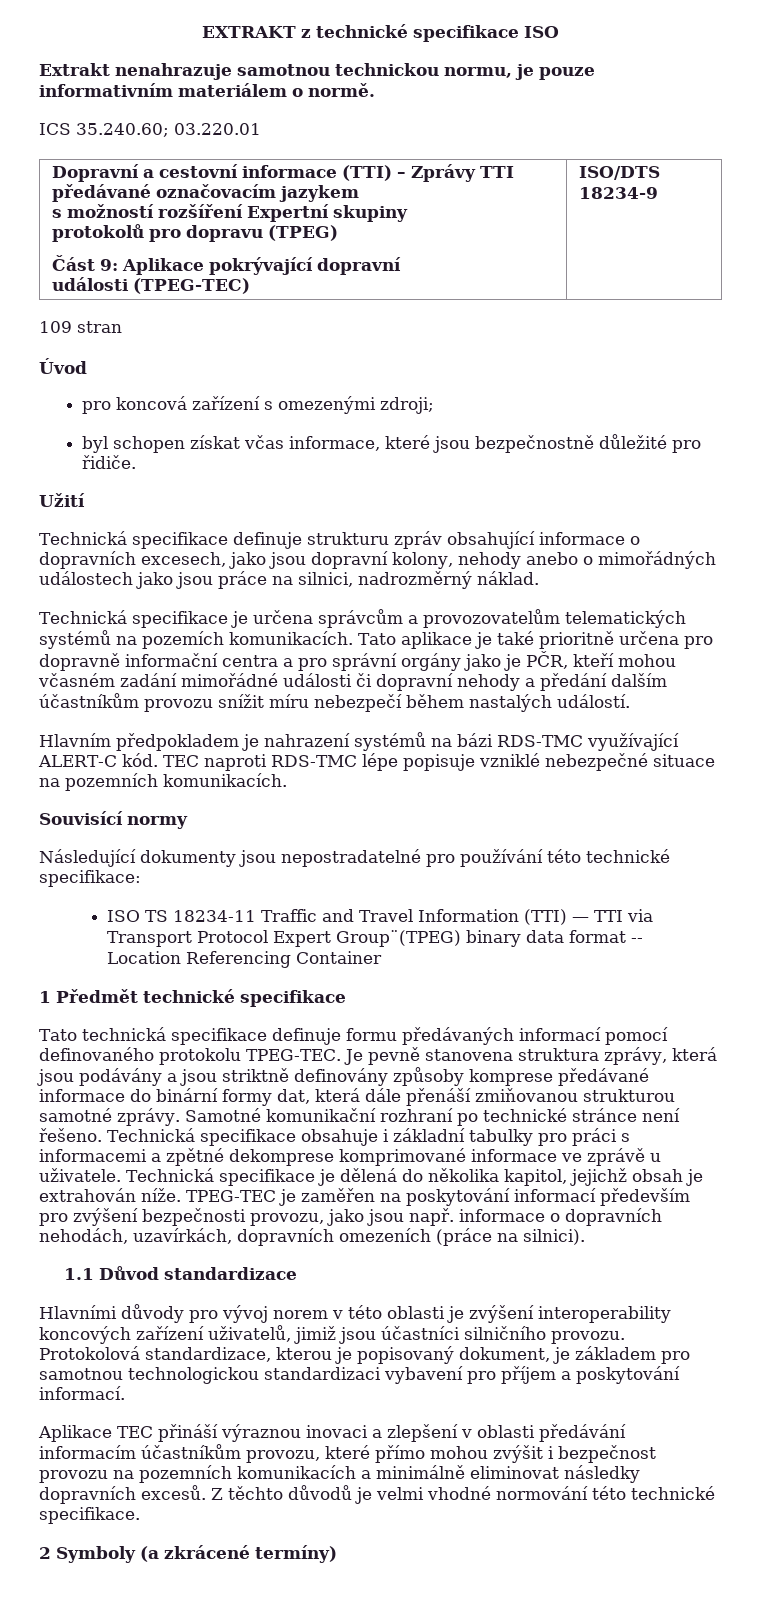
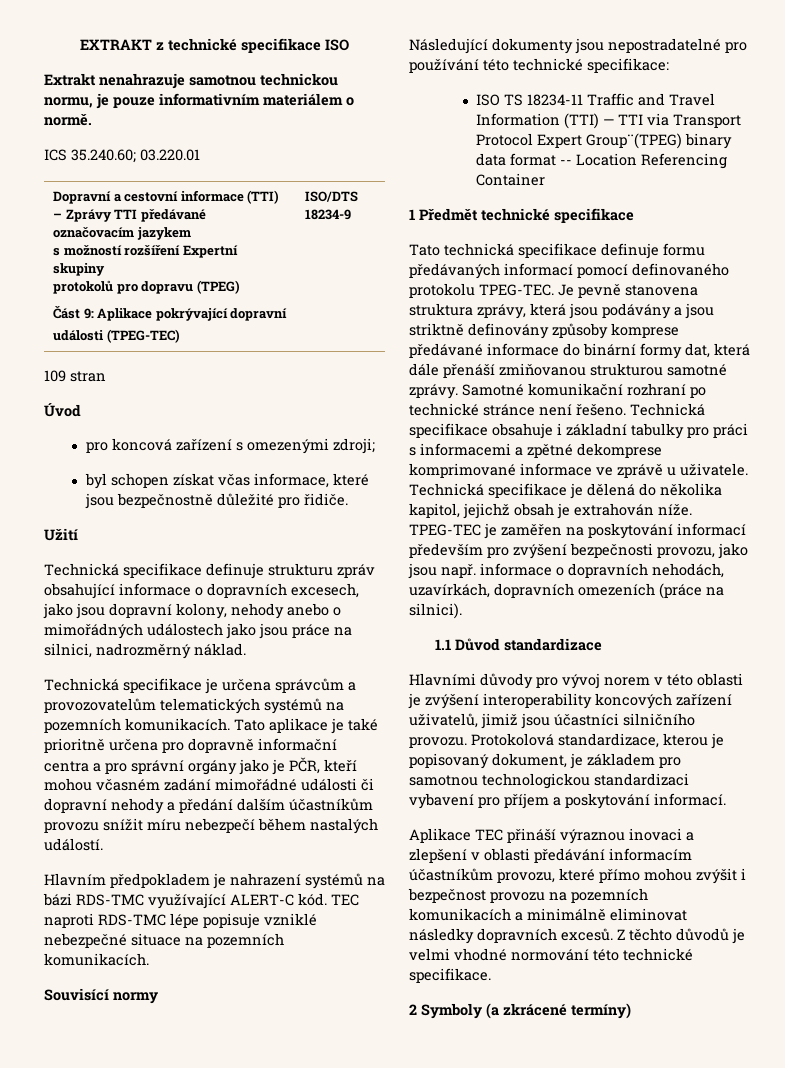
- Technická specifikace je určena správcům a provozovatelům telematických systémů na pozemích komunikacích.
+ Technická specifikace je určena správcům a provozovatelům telematických systémů na pozemních komunikacích.

